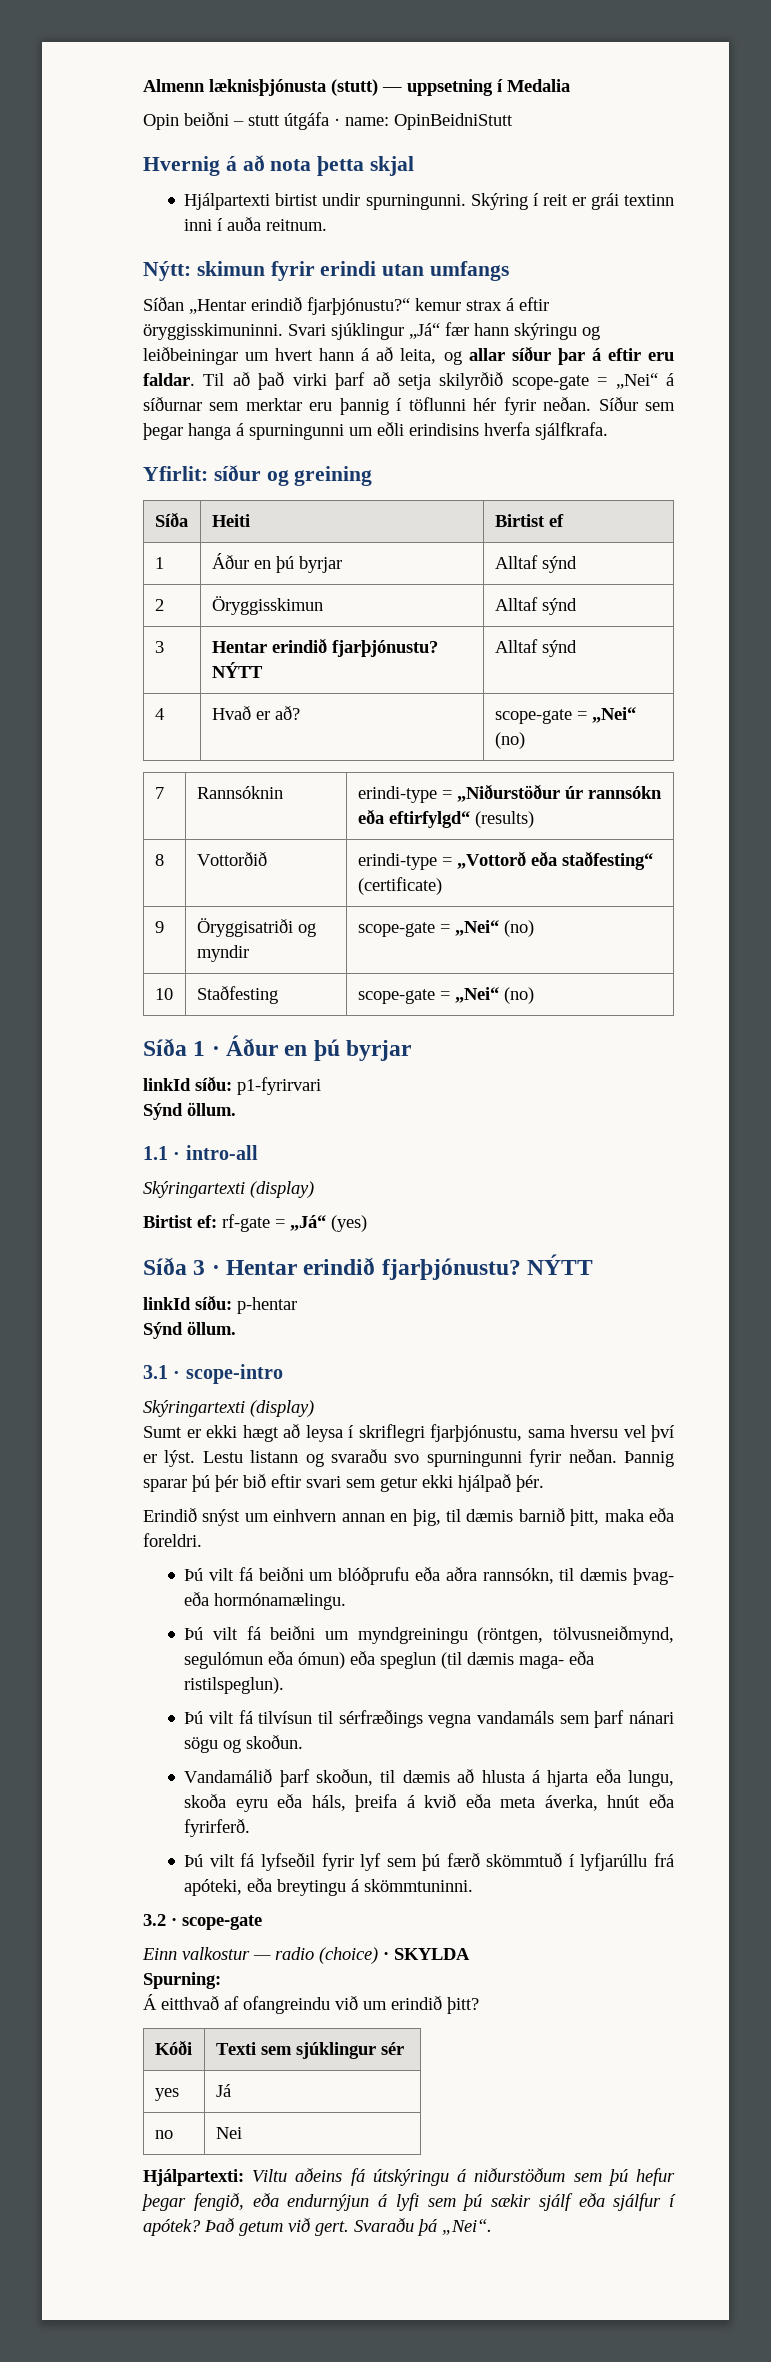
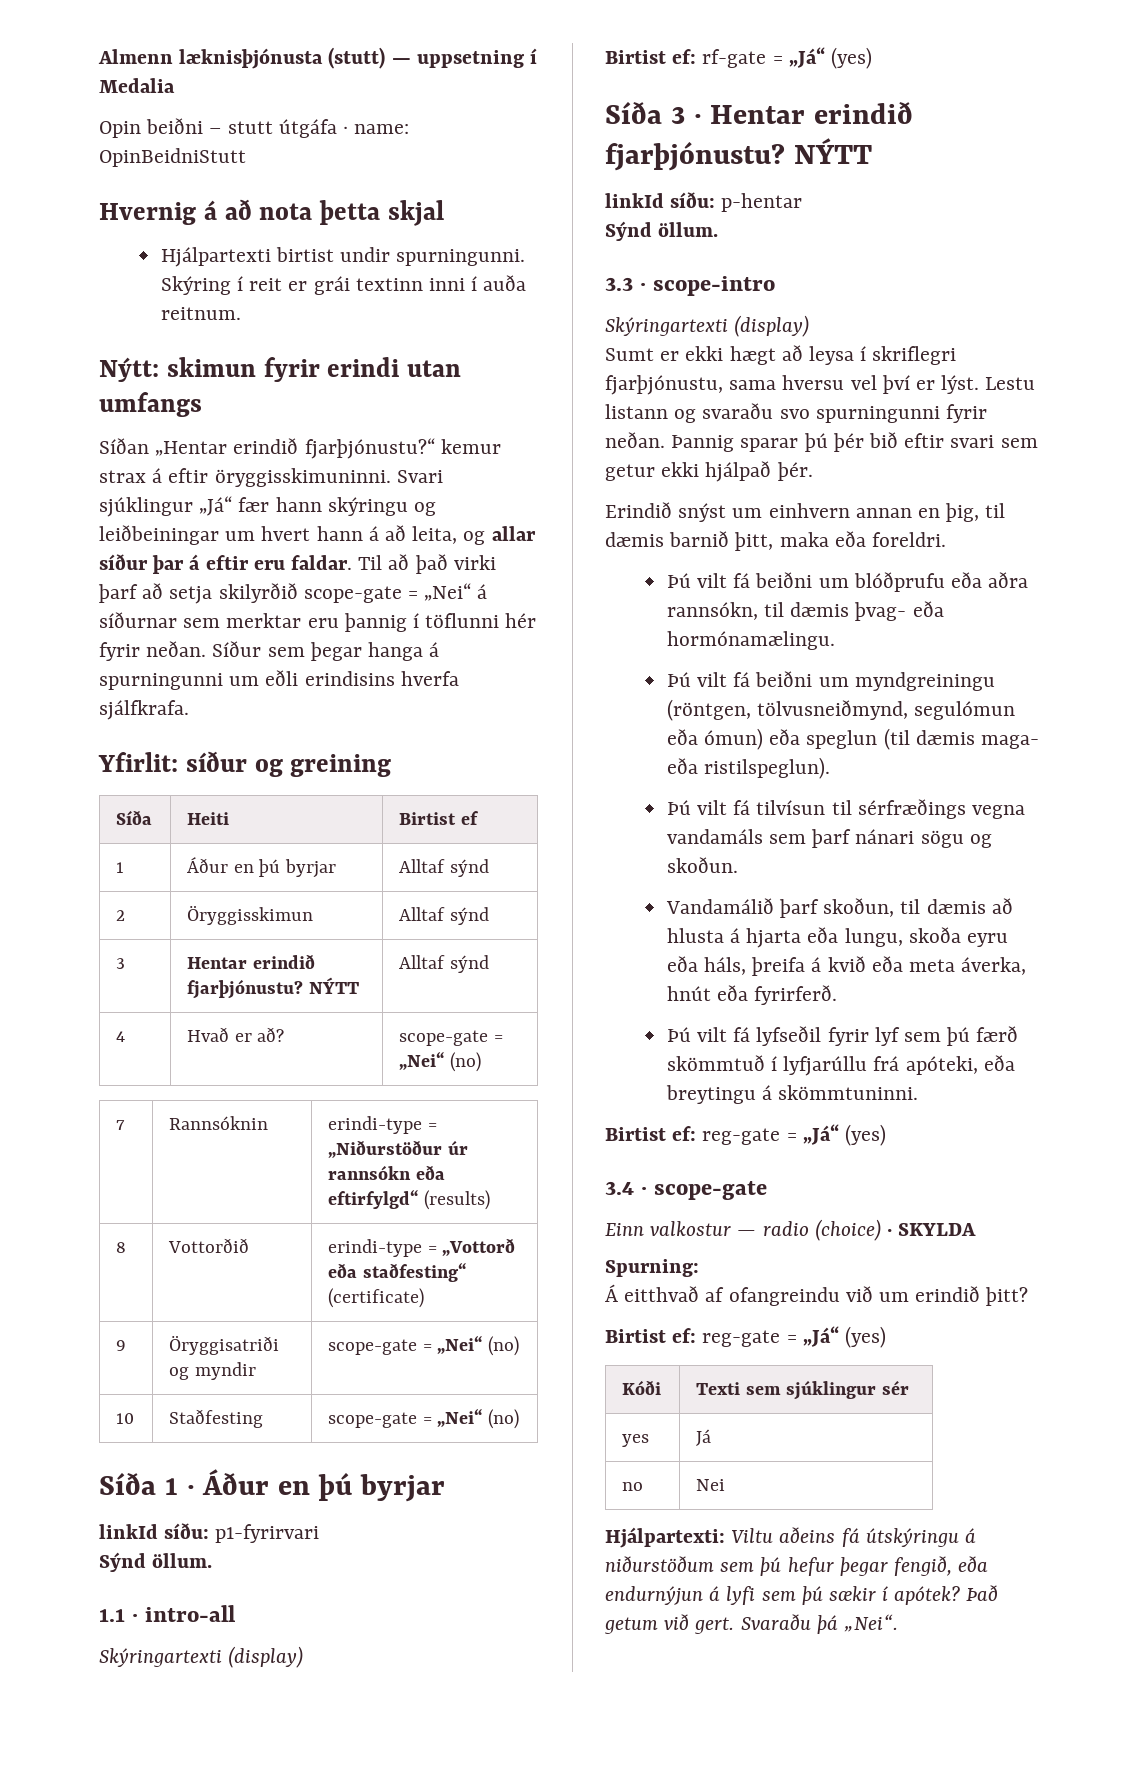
- 3.1 · scope-intro
+ 3.3 · scope-intro
  Þú vilt fá lyfseðil fyrir lyf sem þú færð skömmtuð í lyfjarúllu frá apóteki, eða breytingu á skömmtuninni.
- 3.2 · scope-gate
+ Birtist ef: reg-gate = „Já“ (yes)
+ 3.4 · scope-gate
  Á eitthvað af ofangreindu við um erindið þitt?
+ Birtist ef: reg-gate = „Já“ (yes)
- Hjálpartexti: Viltu aðeins fá útskýringu á niðurstöðum sem þú hefur þegar fengið, eða endurnýjun á lyfi sem þú sækir sjálf eða sjálfur í apótek?
+ Hjálpartexti: Viltu aðeins fá útskýringu á niðurstöðum sem þú hefur þegar fengið, eða endurnýjun á lyfi sem þú sækir í apótek?

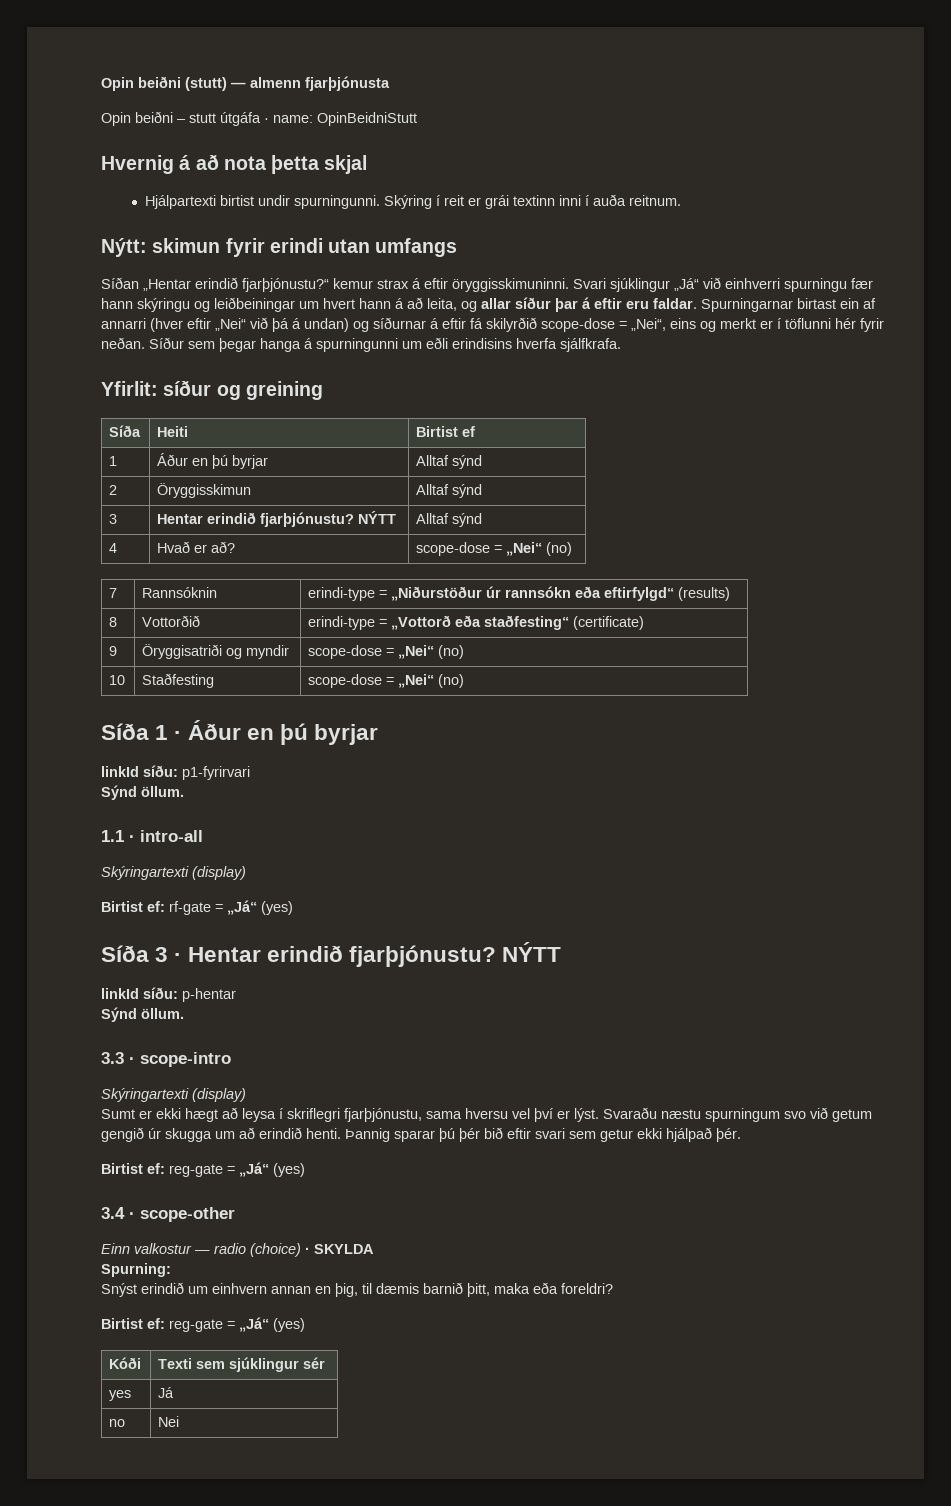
- Almenn læknisþjónusta (stutt) — uppsetning í Medalia
+ Opin beiðni (stutt) — almenn fjarþjónusta
- Svari sjúklingur „Já“ fær hann skýringu og leiðbeiningar um hvert hann á að leita, og allar síður þar á eftir eru faldar.
+ Svari sjúklingur „Já“ við einhverri spurningu fær hann skýringu og leiðbeiningar um hvert hann á að leita, og allar síður þar á eftir eru faldar.
- Til að það virki þarf að setja skilyrðið scope-gate = „Nei“ á síðurnar sem merktar eru þannig í töflunni hér fyrir neðan.
+ Spurningarnar birtast ein af annarri (hver eftir „Nei“ við þá á undan) og síðurnar á eftir fá skilyrðið scope-dose = „Nei“, eins og merkt er í töflunni hér fyrir neðan.
- 4 | Hvað er að? | scope-gate = „Nei“ (no)
+ 4 | Hvað er að? | scope-dose = „Nei“ (no)
- 9 | Öryggisatriði og myndir | scope-gate = „Nei“ (no)
+ 9 | Öryggisatriði og myndir | scope-dose = „Nei“ (no)
- 10 | Staðfesting | scope-gate = „Nei“ (no)
+ 10 | Staðfesting | scope-dose = „Nei“ (no)
- Lestu listann og svaraðu svo spurningunni fyrir neðan.
+ Svaraðu næstu spurningum svo við getum gengið úr skugga um að erindið henti.
  Þannig sparar þú þér bið eftir svari sem getur ekki hjálpað þér.
- Erindið snýst um einhvern annan en þig, til dæmis barnið þitt, maka eða foreldri.
- Þú vilt fá beiðni um blóðprufu eða aðra rannsókn, til dæmis þvag- eða hormónamælingu.
- Þú vilt fá beiðni um myndgreiningu (röntgen, tölvusneiðmynd, segulómun eða ómun) eða speglun (til dæmis maga- eða ristilspeglun).
- Þú vilt fá tilvísun til sérfræðings vegna vandamáls sem þarf nánari sögu og skoðun.
- Vandamálið þarf skoðun, til dæmis að hlusta á hjarta eða lungu, skoða eyru eða háls, þreifa á kvið eða meta áverka, hnút eða fyrirferð.
- Þú vilt fá lyfseðil fyrir lyf sem þú færð skömmtuð í lyfjarúllu frá apóteki, eða breytingu á skömmtuninni.
  Birtist ef: reg-gate = „Já“ (yes)
- 3.4 · scope-gate
+ 3.4 · scope-other
  Einn valkostur — radio (choice) · SKYLDA
  Spurning:
- Á eitthvað af ofangreindu við um erindið þitt?
+ Snýst erindið um einhvern annan en þig, til dæmis barnið þitt, maka eða foreldri?
- Hjálpartexti: Viltu aðeins fá útskýringu á niðurstöðum sem þú hefur þegar fengið, eða endurnýjun á lyfi sem þú sækir í apótek? Það getum við gert. Svaraðu þá „Nei“.

